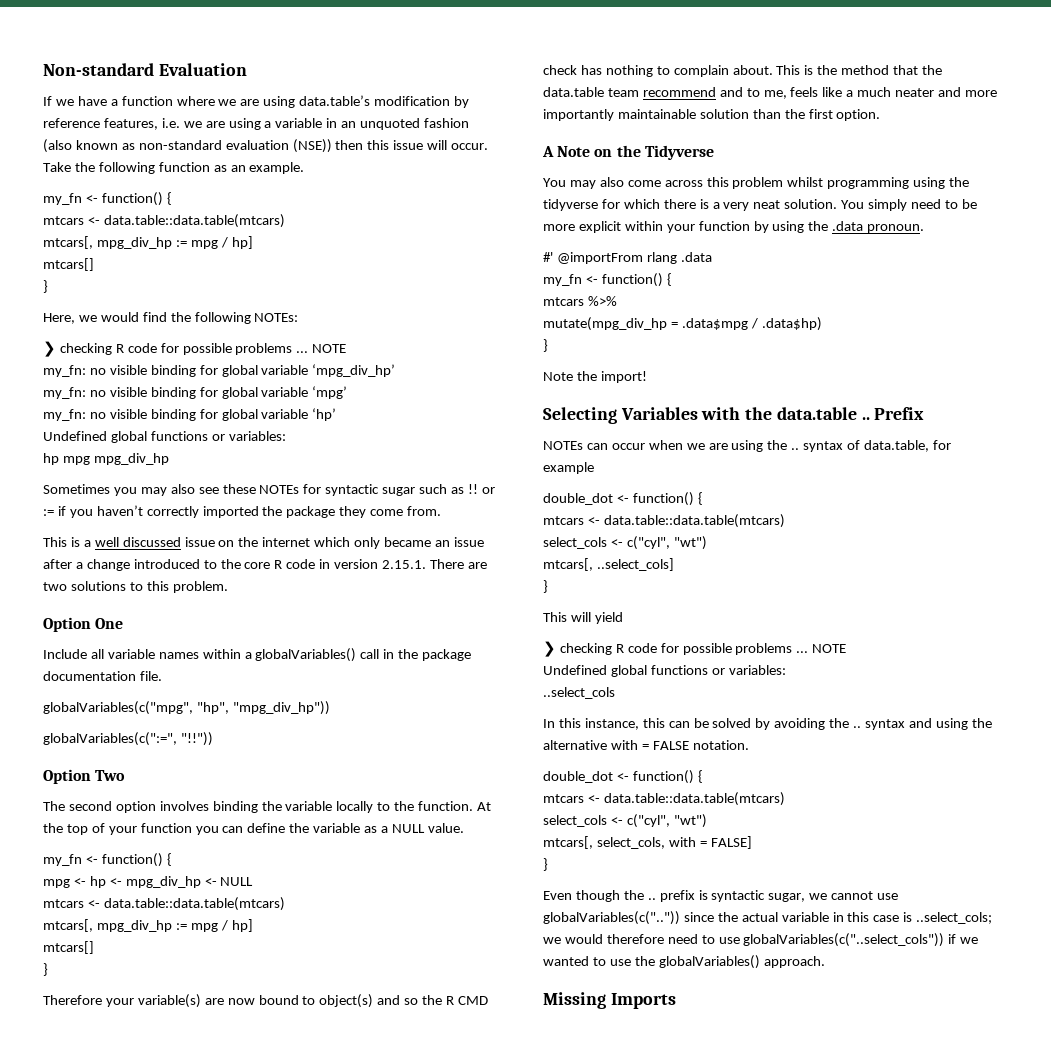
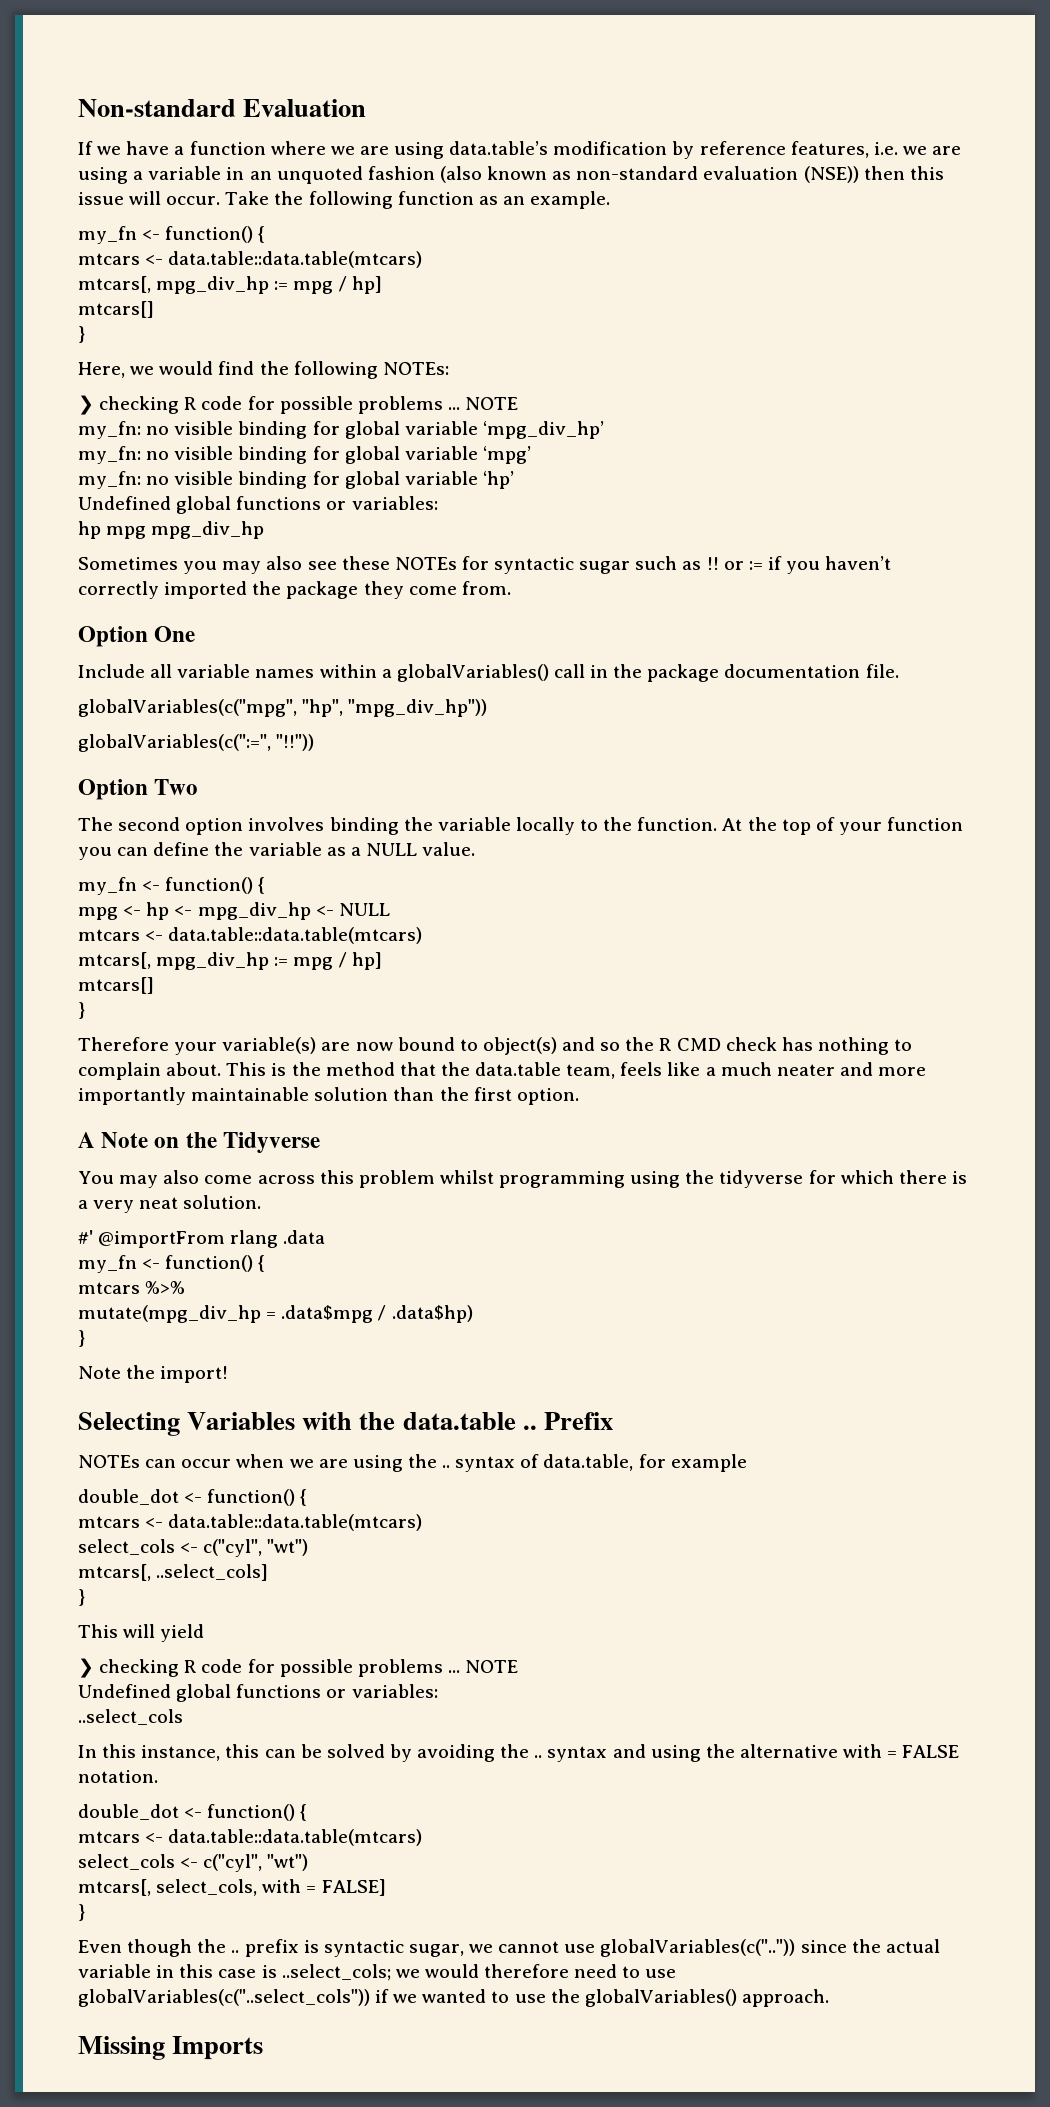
- This is a well discussed issue on the internet which only became an issue after a change introduced to the core R code in version 2.15.1. There are two solutions to this problem.
- This is the method that the data.table team recommend and to me, feels like a much neater and more importantly maintainable solution than the first option.
+ This is the method that the data.table team, feels like a much neater and more importantly maintainable solution than the first option.
- You simply need to be more explicit within your function by using the .data pronoun.

